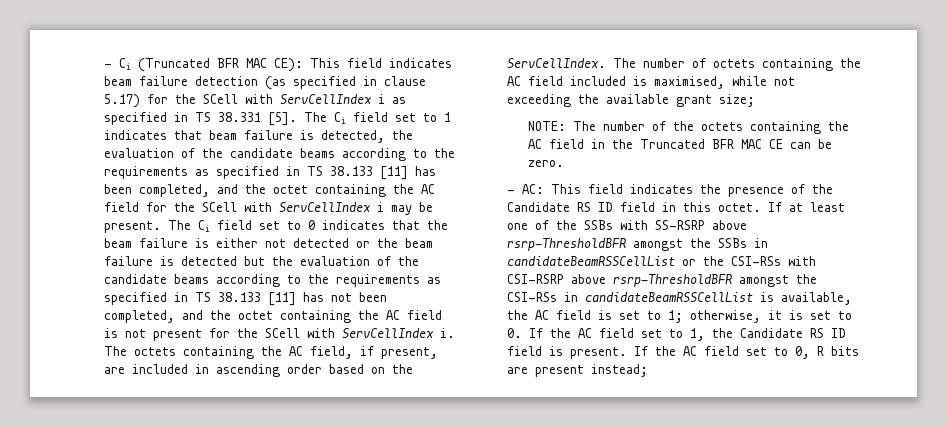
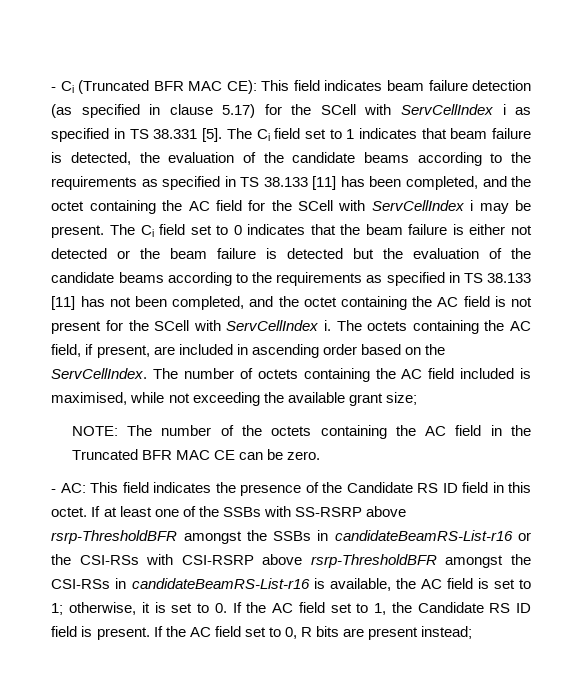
- If at least one of the SSBs with SS-RSRP above rsrp-ThresholdBFR amongst the SSBs in candidateBeamRSSCellList or the CSI-RSs with CSI-RSRP above rsrp-ThresholdBFR amongst the CSI-RSs in candidateBeamRSSCellList is available, the AC field is set to 1; otherwise, it is set to 0. If the AC field set to 1, the Candidate RS ID field is present.
+ If at least one of the SSBs with SS-RSRP above rsrp-ThresholdBFR amongst the SSBs in candidateBeamRS-List-r16 or the CSI-RSs with CSI-RSRP above rsrp-ThresholdBFR amongst the CSI-RSs in candidateBeamRS-List-r16 is available, the AC field is set to 1; otherwise, it is set to 0. If the AC field set to 1, the Candidate RS ID field is present.

